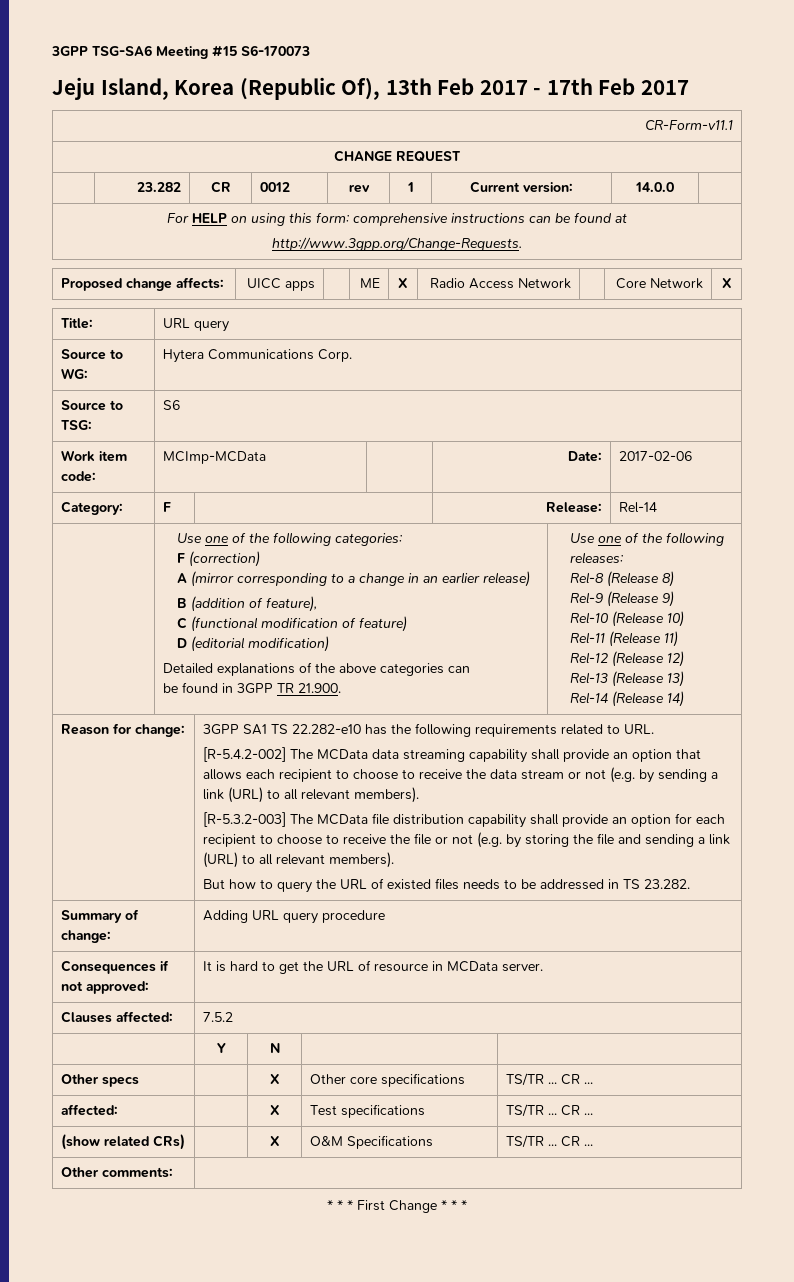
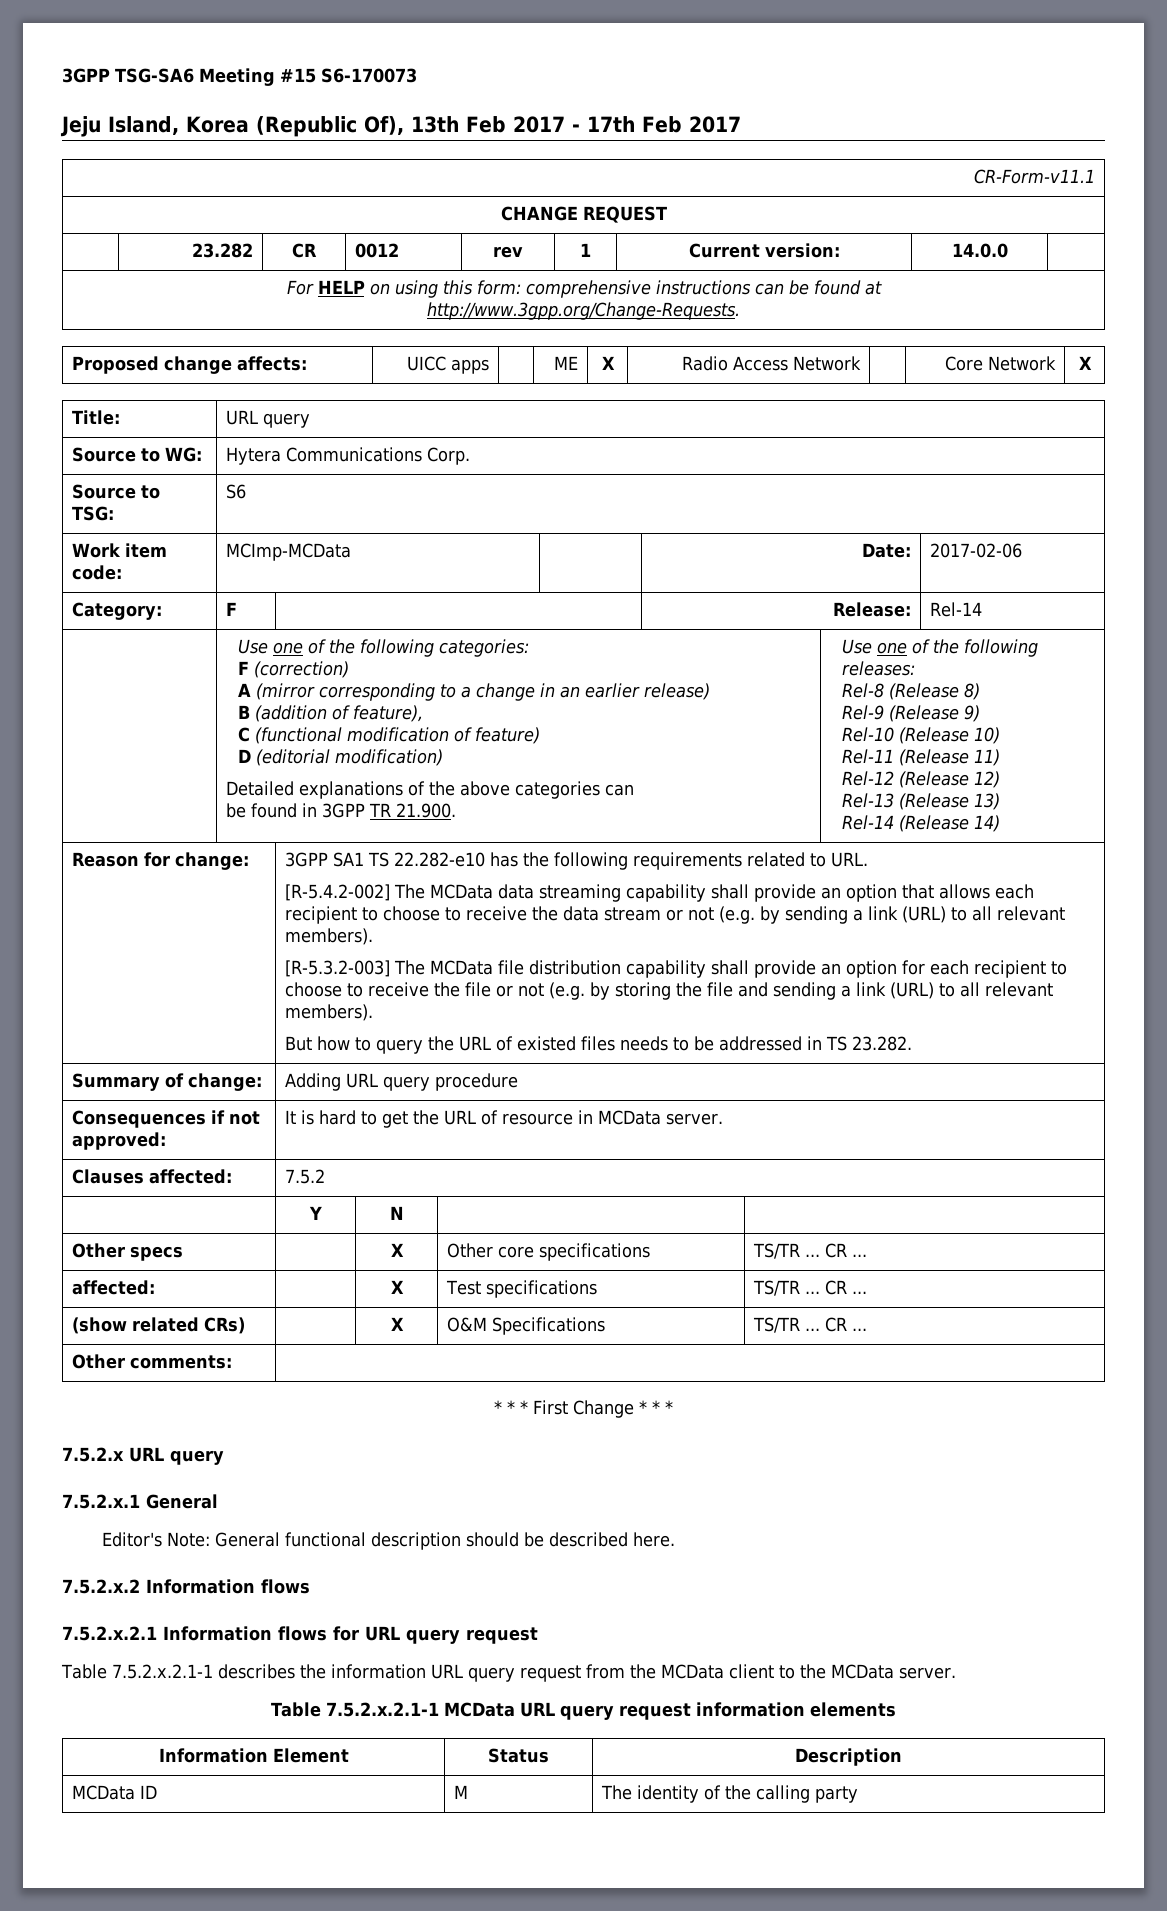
+ 7.5.2.x URL query
+ 7.5.2.x.1 General
+ Editor's Note: General functional description should be described here.
+ 7.5.2.x.2 Information flows
+ 7.5.2.x.2.1 Information flows for URL query request
+ Table 7.5.2.x.2.1-1 describes the information URL query request from the MCData client to the MCData server.
+ Table 7.5.2.x.2.1-1 MCData URL query request information elements
+ Information Element | Status | Description
+ MCData ID | M | The identity of the calling party

